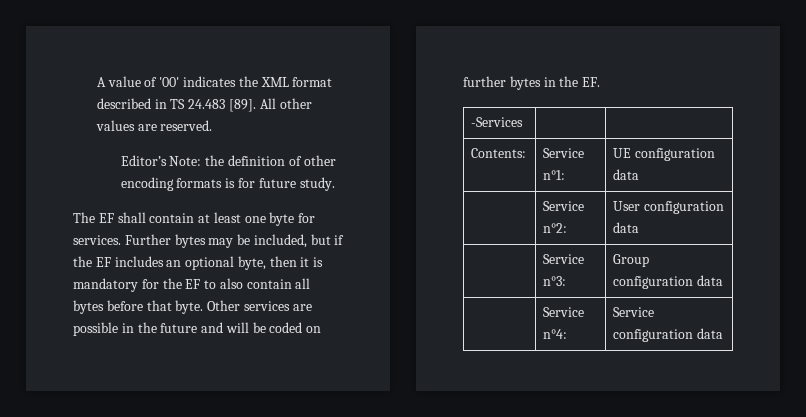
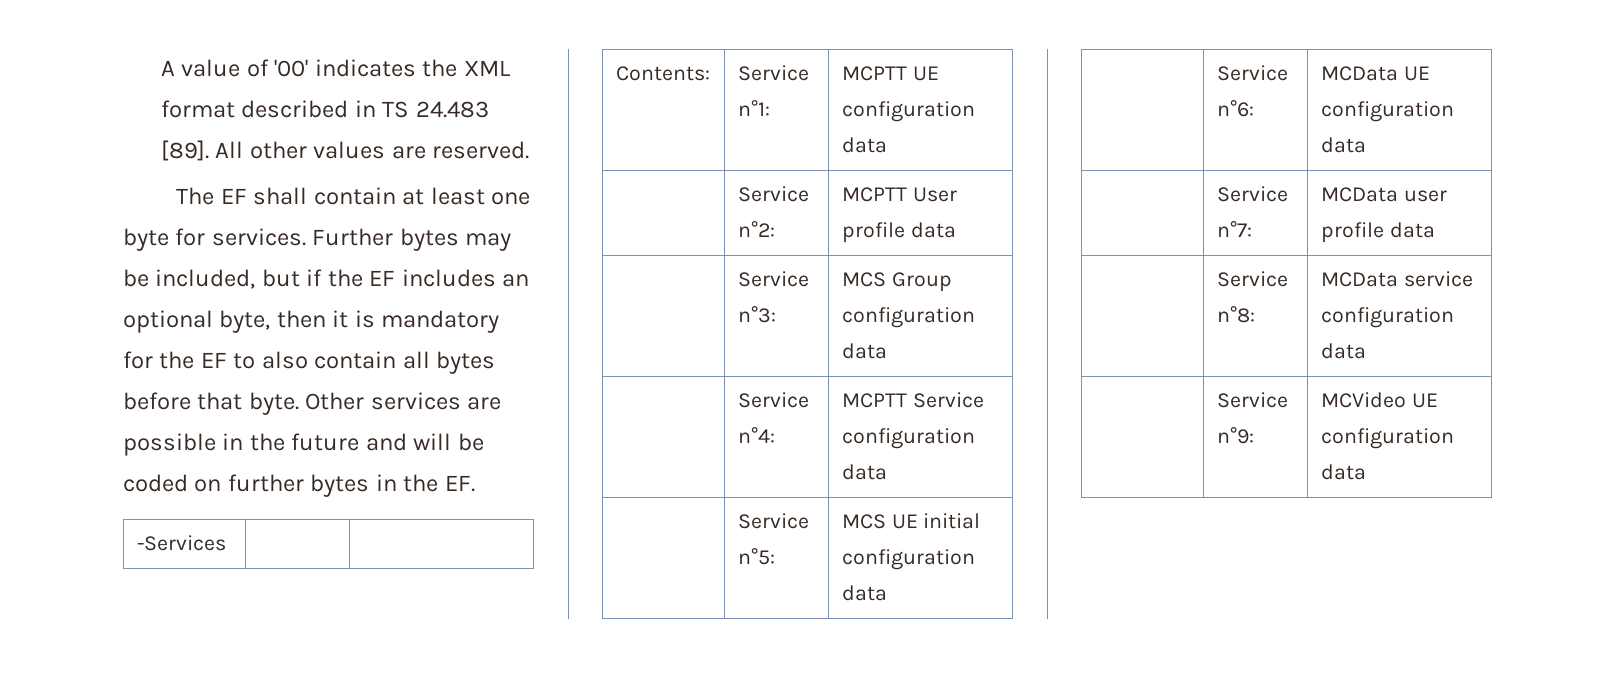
- Editor’s Note: the definition of other encoding formats is for future study.
- Contents: | Service n°1: | UE configuration data
+ Contents: | Service n°1: | MCPTT UE configuration data
- | Service n°2: | User configuration data
+ | Service n°2: | MCPTT User profile data
- | Service n°3: | Group configuration data
+ | Service n°3: | MCS Group configuration data
- | Service n°4: | Service configuration data
+ | Service n°4: | MCPTT Service configuration data
+ | Service n°5: | MCS UE initial configuration data
+ | Service n°6: | MCData UE configuration data
+ | Service n°7: | MCData user profile data
+ | Service n°8: | MCData service configuration data
+ | Service n°9: | MCVideo UE configuration data

